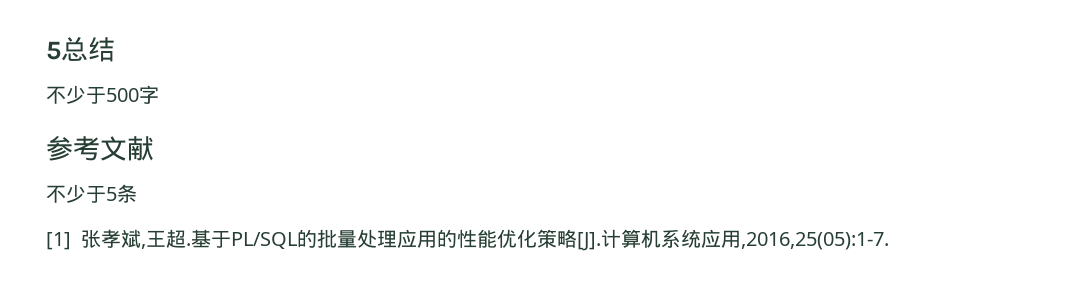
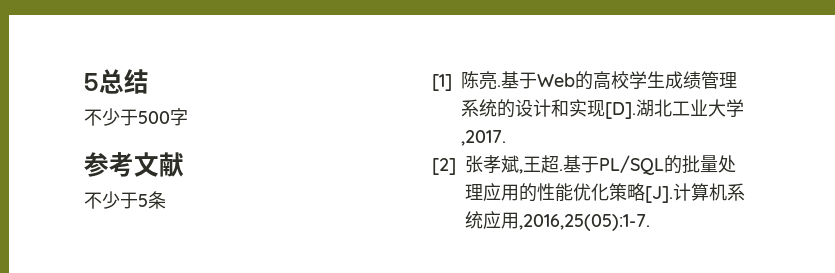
- [1]张孝斌,王超.
+ [1]陈亮.基于Web的高校学生成绩管理系统的设计和实现[D].湖北工业大学,2017.
+ [2]张孝斌,王超.

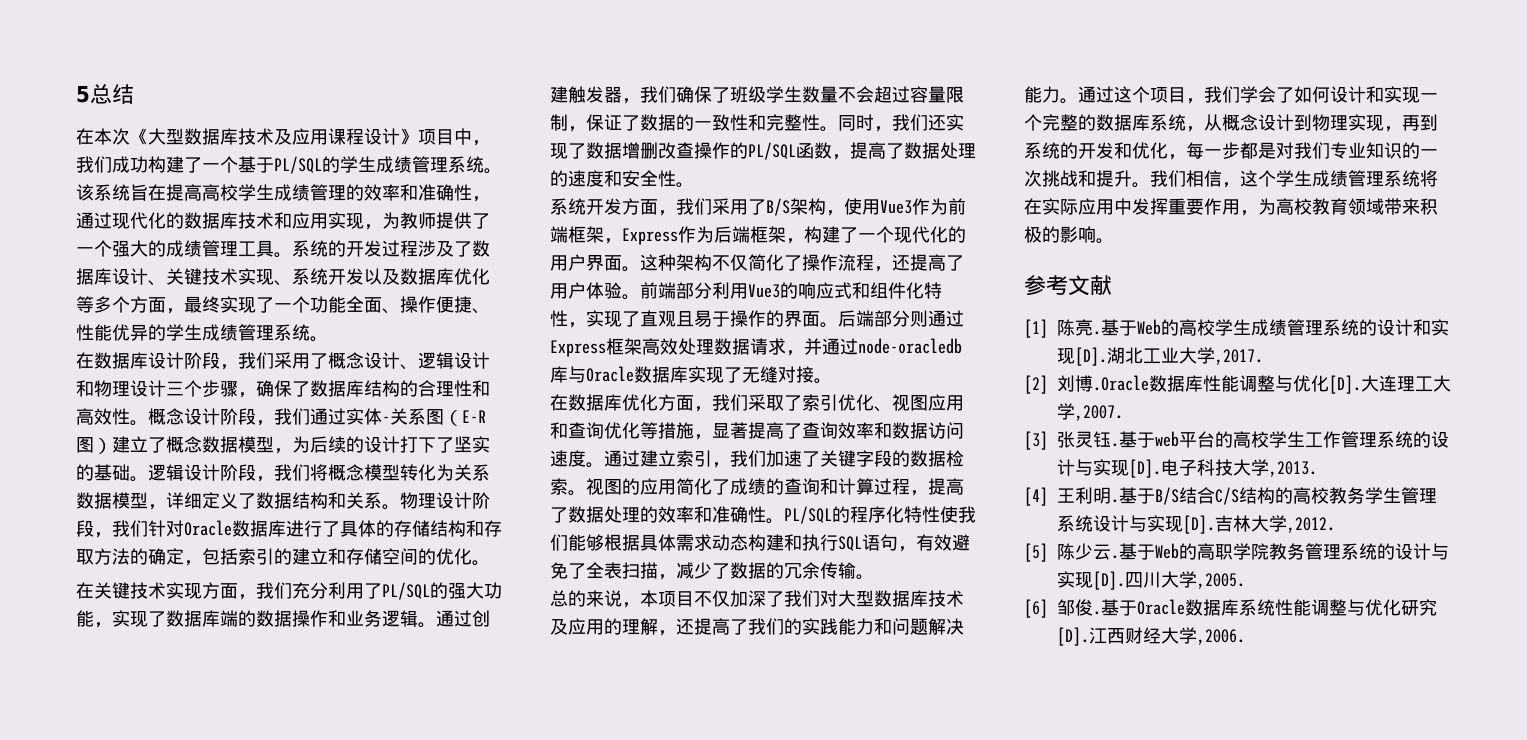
- 不少于500字
+ 在本次《大型数据库技术及应用课程设计》项目中，我们成功构建了一个基于PL/SQL的学生成绩管理系统。该系统旨在提高高校学生成绩管理的效率和准确性，通过现代化的数据库技术和应用实现，为教师提供了一个强大的成绩管理工具。系统的开发过程涉及了数据库设计、关键技术实现、系统开发以及数据库优化等多个方面，最终实现了一个功能全面、操作便捷、性能优异的学生成绩管理系统。
+ 在数据库设计阶段，我们采用了概念设计、逻辑设计和物理设计三个步骤，确保了数据库结构的合理性和高效性。概念设计阶段，我们通过实体-关系图（E-R图）建立了概念数据模型，为后续的设计打下了坚实的基础。逻辑设计阶段，我们将概念模型转化为关系数据模型，详细定义了数据结构和关系。物理设计阶段，我们针对Oracle数据库进行了具体的存储结构和存取方法的确定，包括索引的建立和存储空间的优化。
+ 在关键技术实现方面，我们充分利用了PL/SQL的强大功能，实现了数据库端的数据操作和业务逻辑。通过创建触发器，我们确保了班级学生数量不会超过容量限制，保证了数据的一致性和完整性。同时，我们还实现了数据增删改查操作的PL/SQL函数，提高了数据处理的速度和安全性。
+ 系统开发方面，我们采用了B/S架构，使用Vue3作为前端框架，Express作为后端框架，构建了一个现代化的用户界面。这种架构不仅简化了操作流程，还提高了用户体验。前端部分利用Vue3的响应式和组件化特性，实现了直观且易于操作的界面。后端部分则通过Express框架高效处理数据请求，并通过node-oracledb库与Oracle数据库实现了无缝对接。
+ 在数据库优化方面，我们采取了索引优化、视图应用和查询优化等措施，显著提高了查询效率和数据访问速度。通过建立索引，我们加速了关键字段的数据检索。视图的应用简化了成绩的查询和计算过程，提高了数据处理的效率和准确性。PL/SQL的程序化特性使我们能够根据具体需求动态构建和执行SQL语句，有效避免了全表扫描，减少了数据的冗余传输。
+ 总的来说，本项目不仅加深了我们对大型数据库技术及应用的理解，还提高了我们的实践能力和问题解决能力。通过这个项目，我们学会了如何设计和实现一个完整的数据库系统，从概念设计到物理实现，再到系统的开发和优化，每一步都是对我们专业知识的一次挑战和提升。我们相信，这个学生成绩管理系统将在实际应用中发挥重要作用，为高校教育领域带来积极的影响。
- 不少于5条
- [2]张孝斌,王超.基于PL/SQL的批量处理应用的性能优化策略[J].计算机系统应用,2016,25(05):1-7.
+ [2]刘博.Oracle数据库性能调整与优化[D].大连理工大学,2007.
+ [3]张灵钰.基于web平台的高校学生工作管理系统的设计与实现[D].电子科技大学,2013.
+ [4]王利明.基于B/S结合C/S结构的高校教务学生管理系统设计与实现[D].吉林大学,2012.
+ [5]陈少云.基于Web的高职学院教务管理系统的设计与实现[D].四川大学,2005.
+ [6]邹俊.基于Oracle数据库系统性能调整与优化研究[D].江西财经大学,2006.

